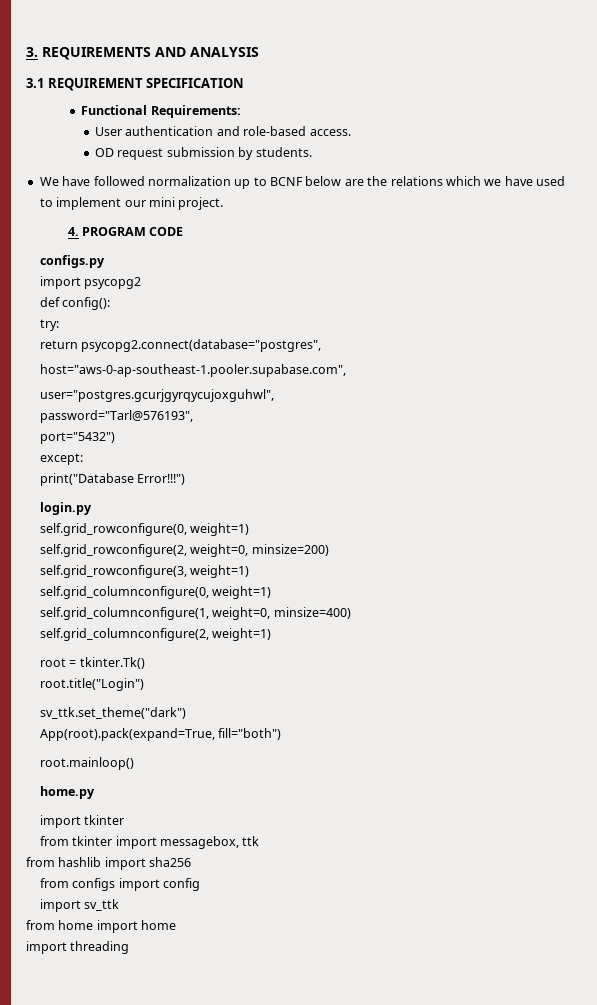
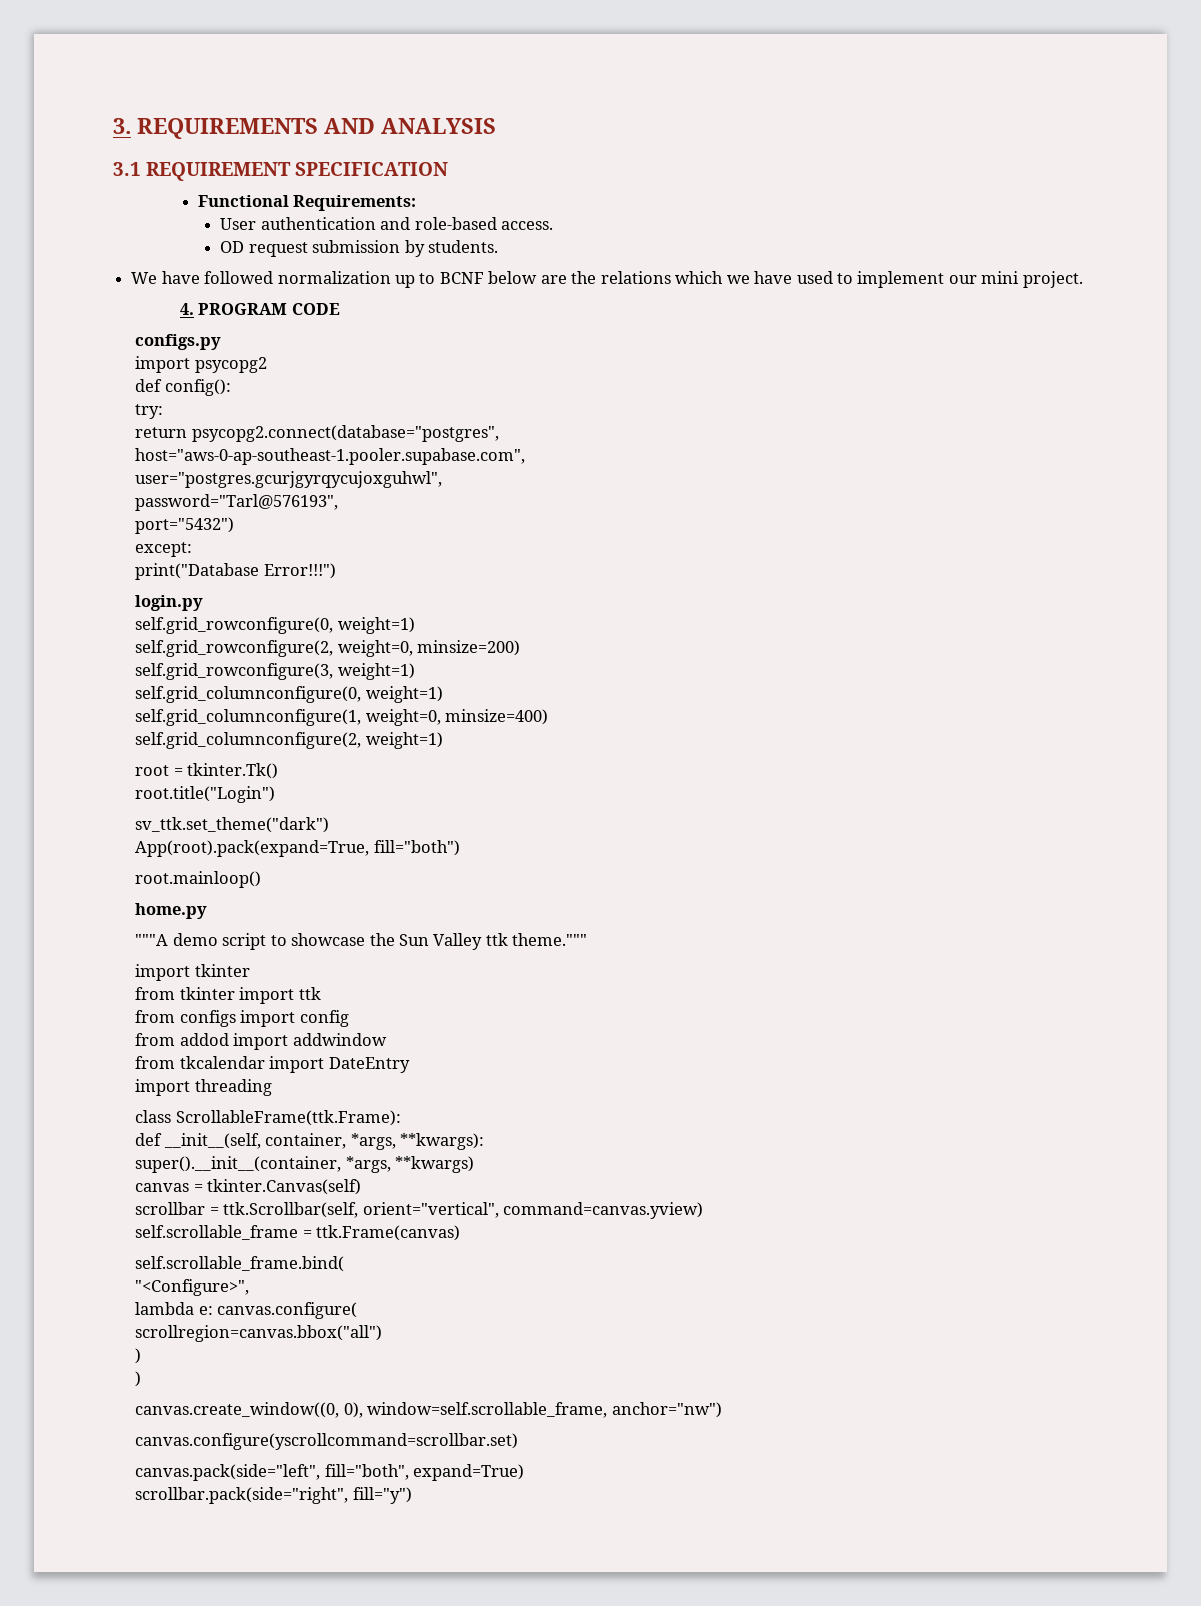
+ """A demo script to showcase the Sun Valley ttk theme."""
- from tkinter import messagebox, ttk
- from hashlib import sha256
+ from tkinter import ttk
- import sv_ttk
- from home import home
+ from addod import addwindow
+ from tkcalendar import DateEntry
  import threading
+ class ScrollableFrame(ttk.Frame):
+ def __init__(self, container, *args, **kwargs):
+ super().__init__(container, *args, **kwargs)
+ canvas = tkinter.Canvas(self)
+ scrollbar = ttk.Scrollbar(self, orient="vertical", command=canvas.yview)
+ self.scrollable_frame = ttk.Frame(canvas)
+ self.scrollable_frame.bind(
+ "<Configure>",
+ lambda e: canvas.configure(
+ scrollregion=canvas.bbox("all")
+ )
+ )
+ canvas.create_window((0, 0), window=self.scrollable_frame, anchor="nw")
+ canvas.configure(yscrollcommand=scrollbar.set)
+ canvas.pack(side="left", fill="both", expand=True)
+ scrollbar.pack(side="right", fill="y")

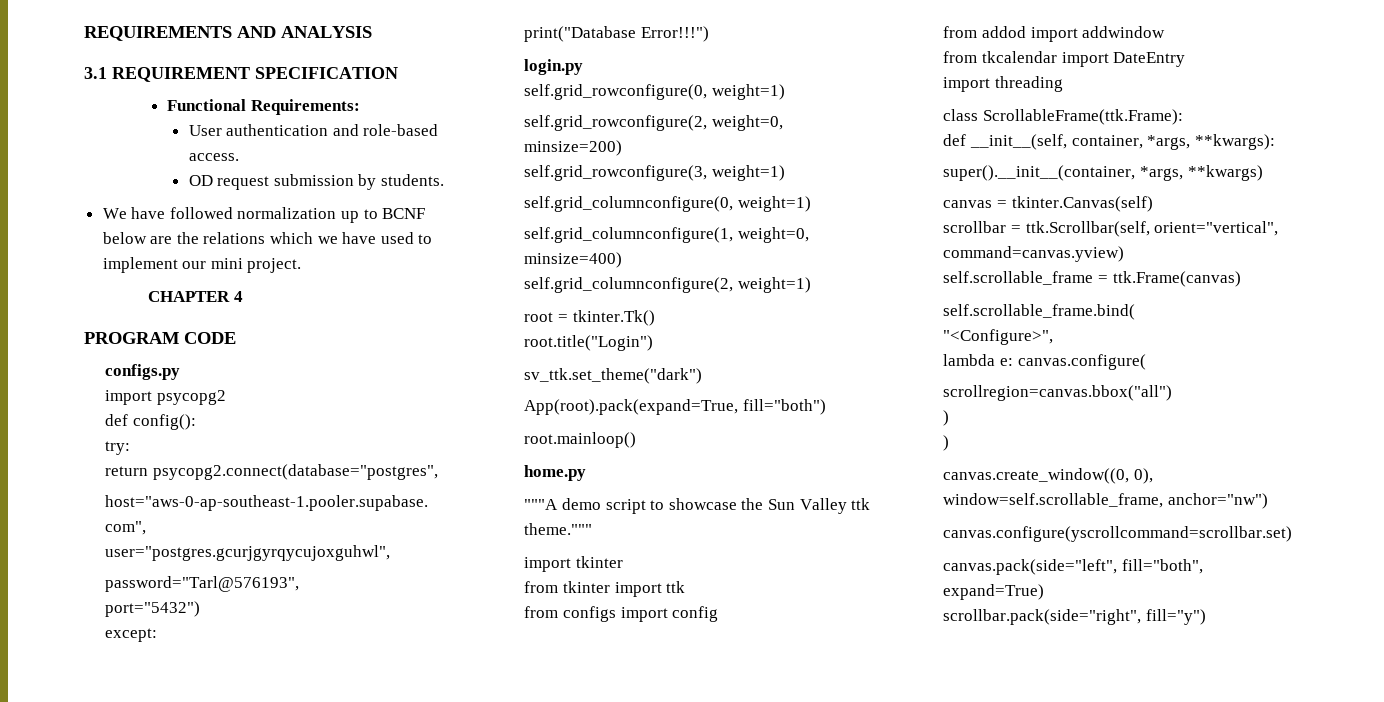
- 3. REQUIREMENTS AND ANALYSIS
+ REQUIREMENTS AND ANALYSIS
- 4. PROGRAM CODE
+ CHAPTER 4
+ PROGRAM CODE

